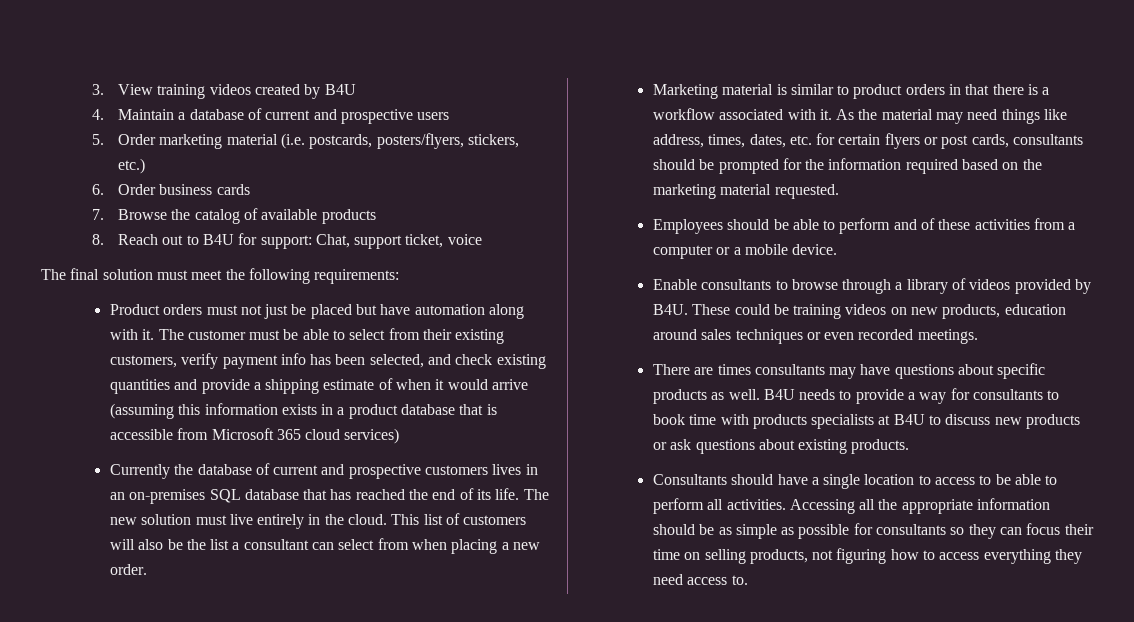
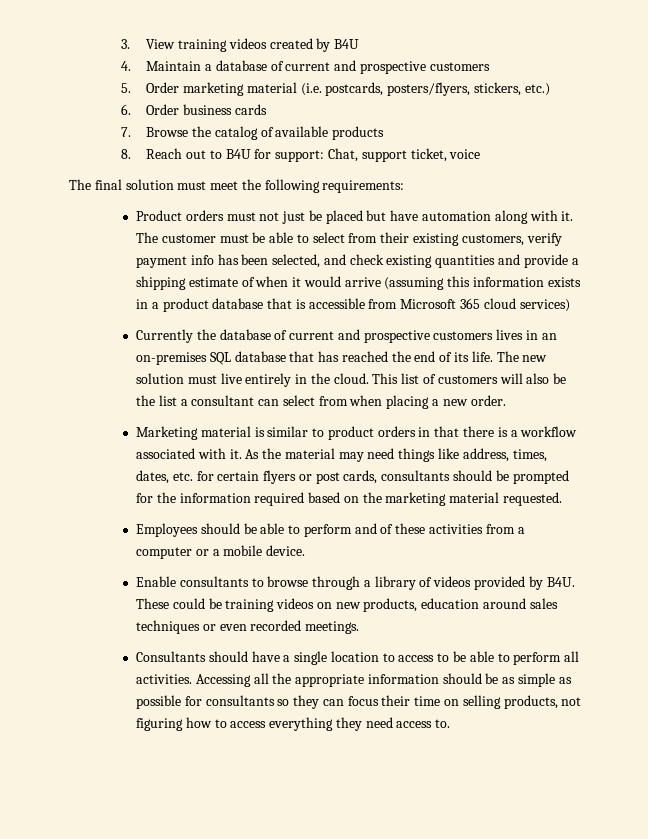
- 4. Maintain a database of current and prospective users
+ 4. Maintain a database of current and prospective customers
- There are times consultants may have questions about specific products as well. B4U needs to provide a way for consultants to book time with products specialists at B4U to discuss new products or ask questions about existing products.

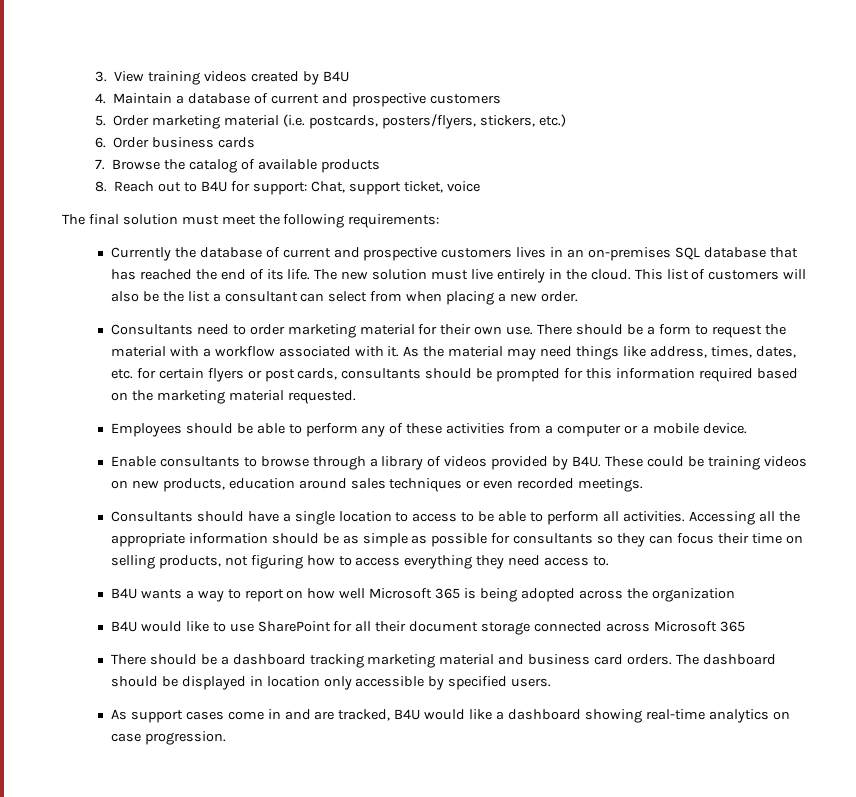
- Product orders must not just be placed but have automation along with it. The customer must be able to select from their existing customers, verify payment info has been selected, and check existing quantities and provide a shipping estimate of when it would arrive (assuming this information exists in a product database that is accessible from Microsoft 365 cloud services)
- Marketing material is similar to product orders in that there is a workflow associated with it.
+ Consultants need to order marketing material for their own use. There should be a form to request the material with a workflow associated with it.
- As the material may need things like address, times, dates, etc. for certain flyers or post cards, consultants should be prompted for the information required based on the marketing material requested.
+ As the material may need things like address, times, dates, etc. for certain flyers or post cards, consultants should be prompted for this information required based on the marketing material requested.
- Employees should be able to perform and of these activities from a computer or a mobile device.
+ Employees should be able to perform any of these activities from a computer or a mobile device.
+ B4U wants a way to report on how well Microsoft 365 is being adopted across the organization
+ B4U would like to use SharePoint for all their document storage connected across Microsoft 365
+ There should be a dashboard tracking marketing material and business card orders. The dashboard should be displayed in location only accessible by specified users.
+ As support cases come in and are tracked, B4U would like a dashboard showing real-time analytics on case progression.

